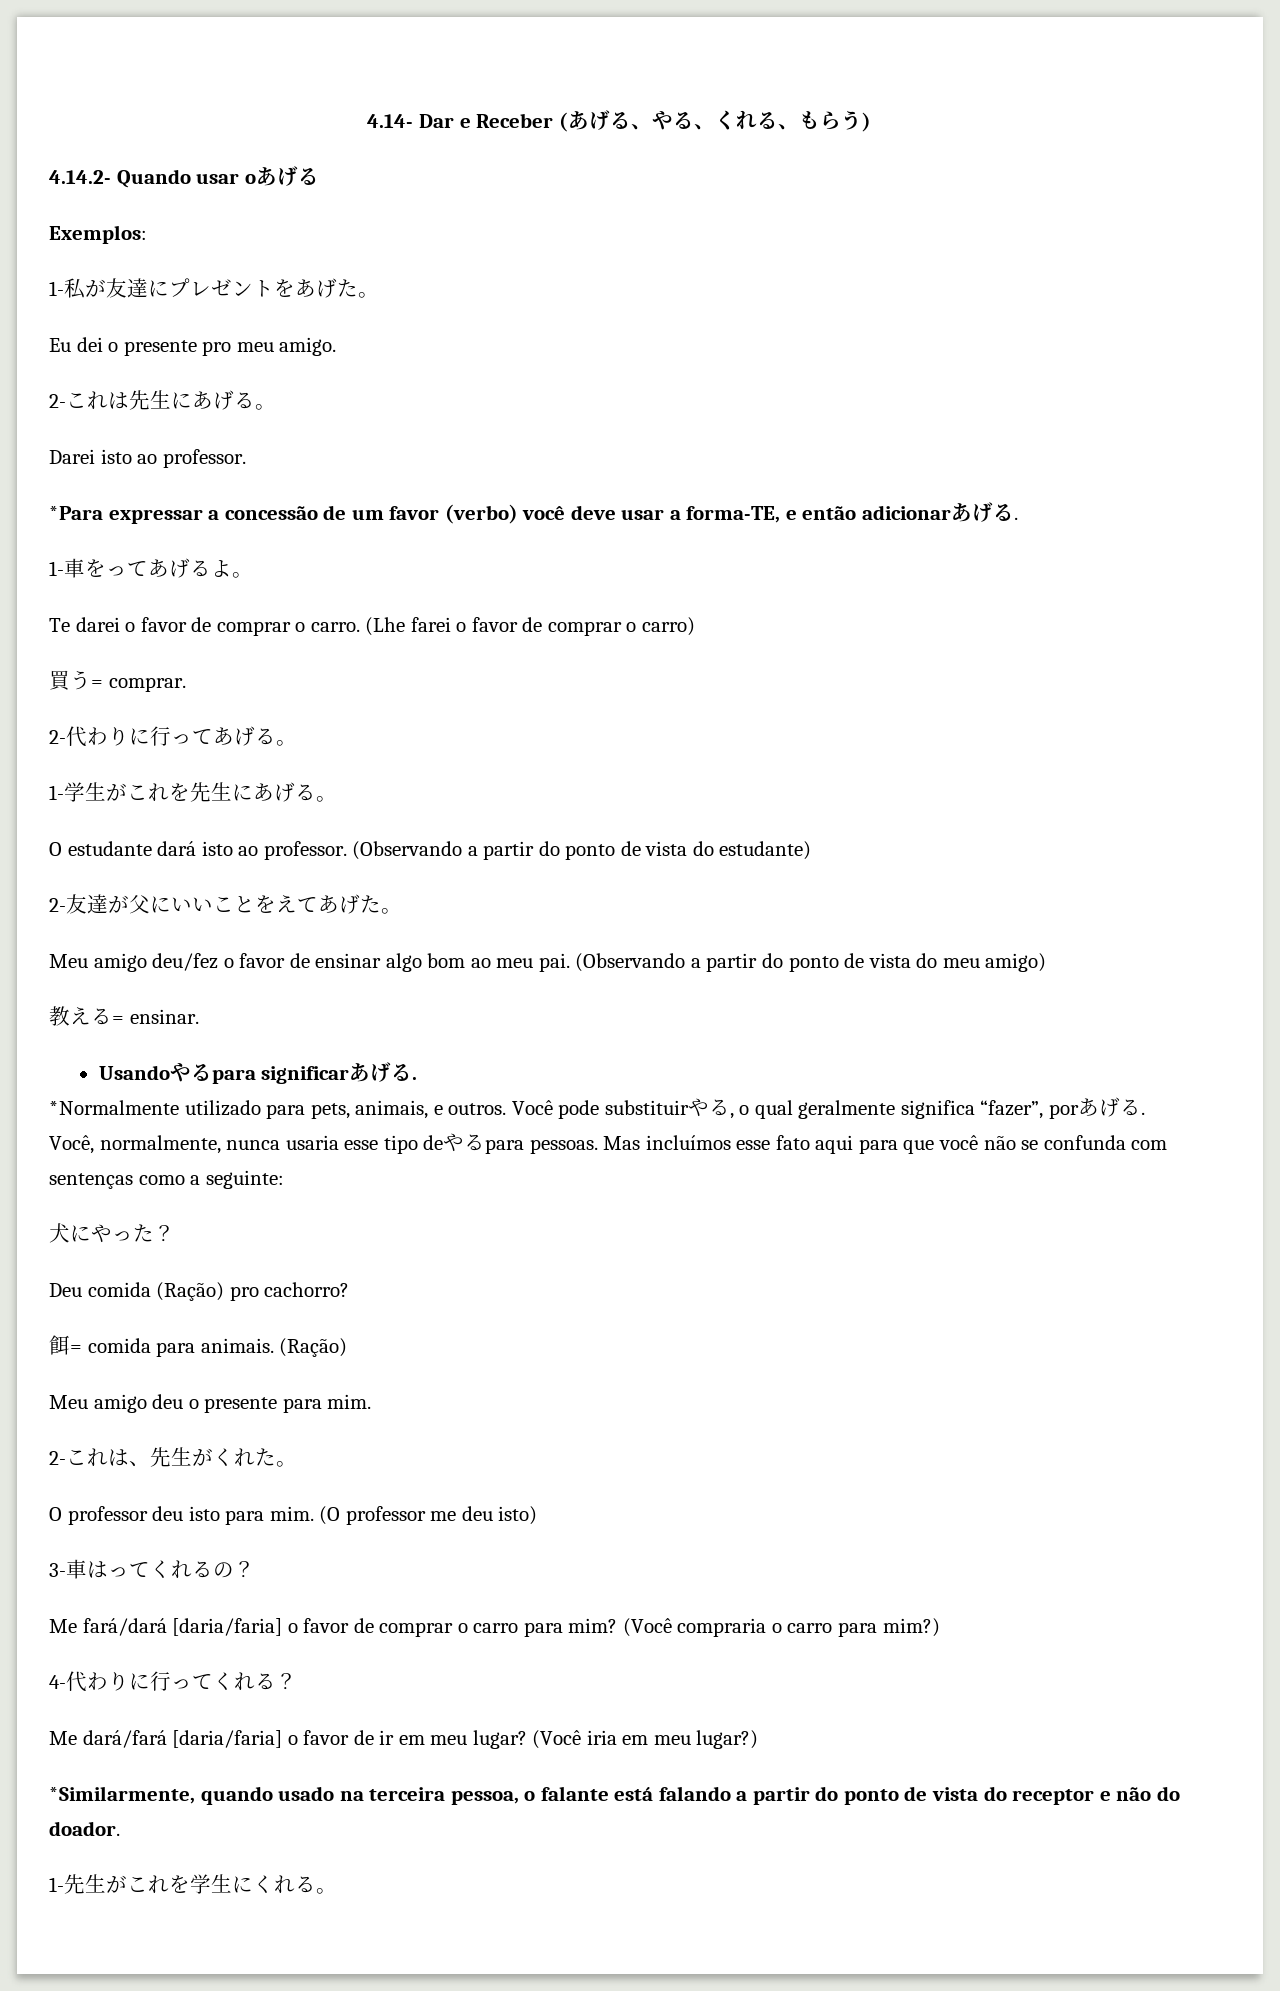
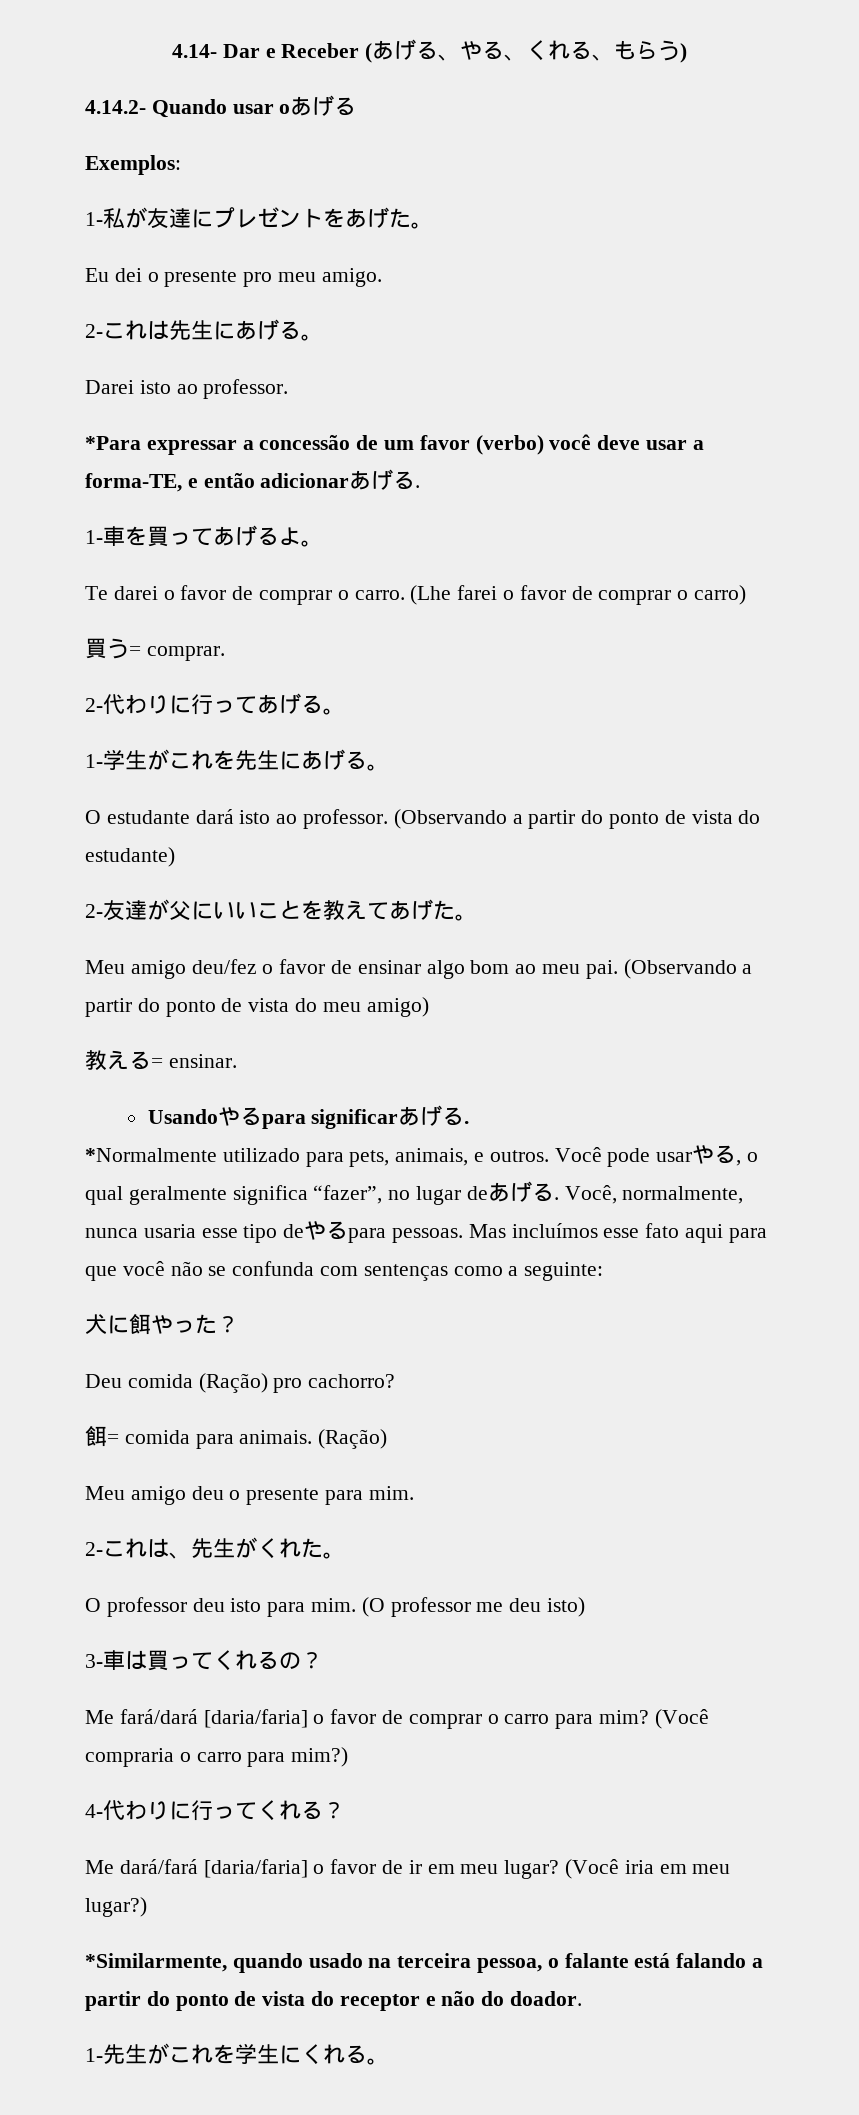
- 1-車をってあげるよ。
+ 1-車を買ってあげるよ。
- 2-友達が父にいいことをえてあげた。
+ 2-友達が父にいいことを教えてあげた。
- Você pode substituirやる, o qual geralmente significa “fazer”, porあげる.
+ Você pode usarやる, o qual geralmente significa “fazer”, no lugar deあげる.
- 犬にやった？
+ 犬に餌やった？
- 3-車はってくれるの？
+ 3-車は買ってくれるの？

